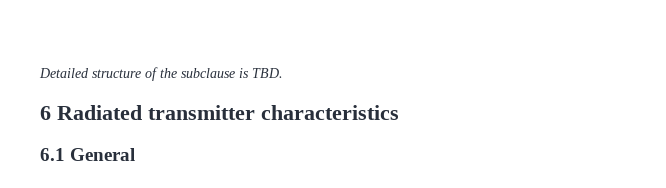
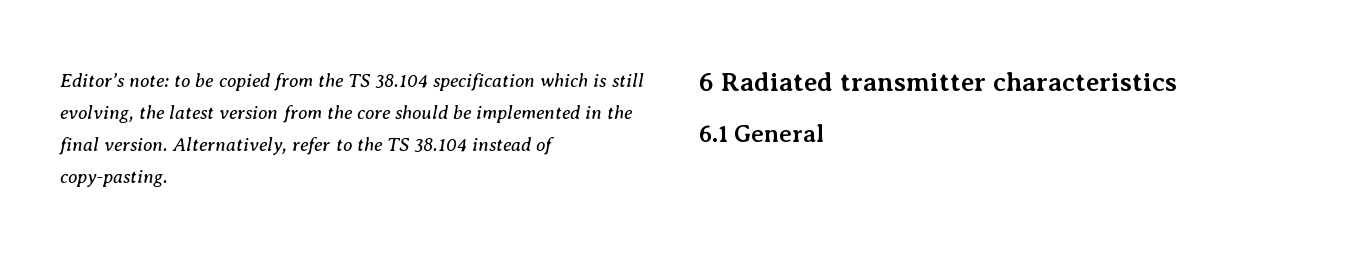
- Detailed structure of the subclause is TBD.
+ Editor’s note: to be copied from the TS 38.104 specification which is still evolving, the latest version from the core should be implemented in the final version. Alternatively, refer to the TS 38.104 instead of copy-pasting.

